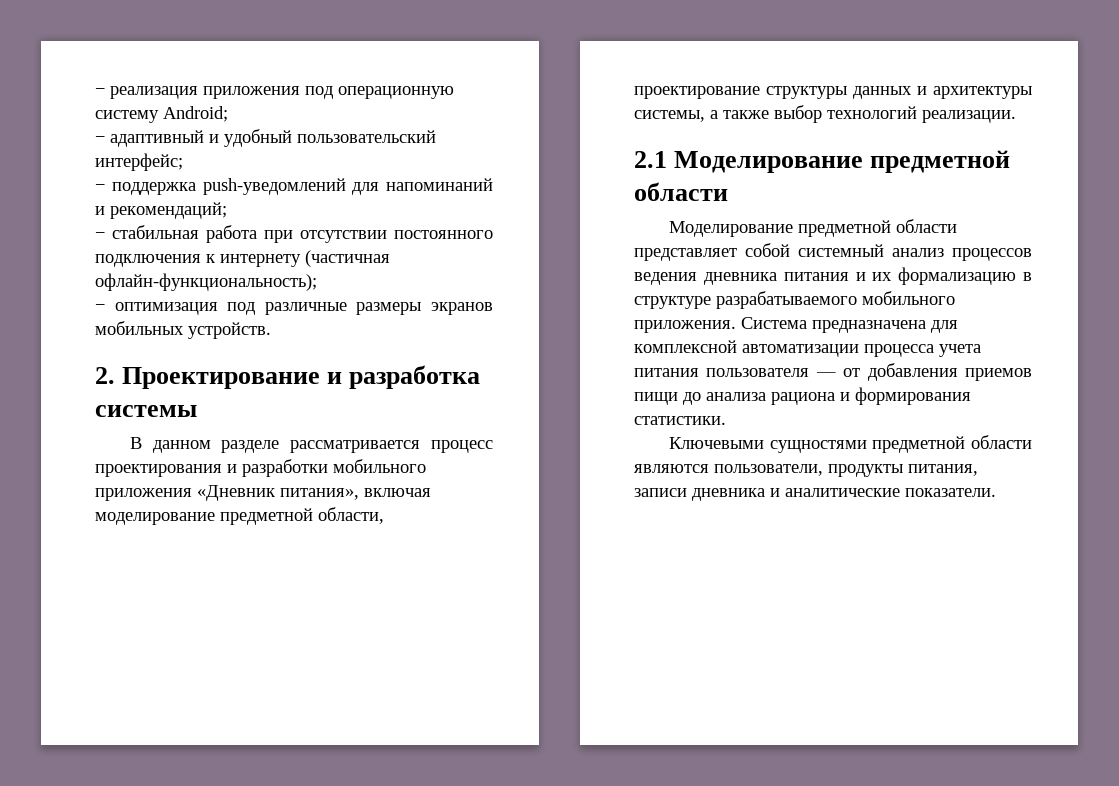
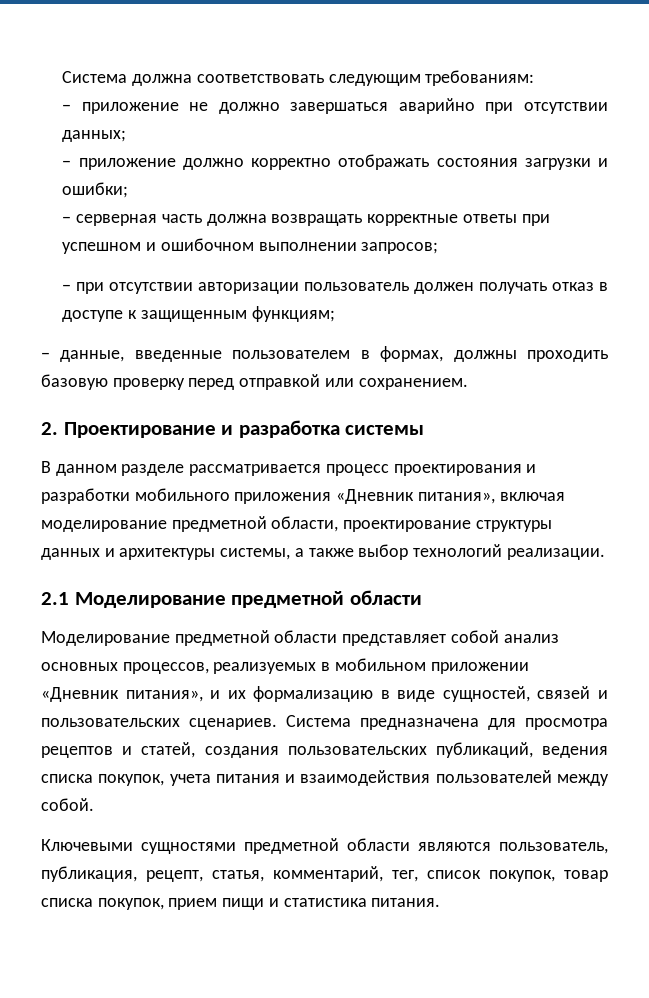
- − реализация приложения под операционную систему Android;
- − адаптивный и удобный пользовательский интерфейс;
- − поддержка push-уведомлений для напоминаний и рекомендаций;
- − стабильная работа при отсутствии постоянного подключения к интернету (частичная офлайн-функциональность);
- − оптимизация под различные размеры экранов мобильных устройств.
+ Система должна соответствовать следующим требованиям:
+ − приложение не должно завершаться аварийно при отсутствии данных;
+ − приложение должно корректно отображать состояния загрузки и ошибки;
+ − серверная часть должна возвращать корректные ответы при успешном и ошибочном выполнении запросов;
+ − при отсутствии авторизации пользователь должен получать отказ в доступе к защищенным функциям;
+ − данные, введенные пользователем в формах, должны проходить базовую проверку перед отправкой или сохранением.
- Моделирование предметной области представляет собой системный анализ процессов ведения дневника питания и их формализацию в структуре разрабатываемого мобильного приложения. Система предназначена для комплексной автоматизации процесса учета питания пользователя — от добавления приемов пищи до анализа рациона и формирования статистики.
+ Моделирование предметной области представляет собой анализ основных процессов, реализуемых в мобильном приложении «Дневник питания», и их формализацию в виде сущностей, связей и пользовательских сценариев. Система предназначена для просмотра рецептов и статей, создания пользовательских публикаций, ведения списка покупок, учета питания и взаимодействия пользователей между собой.
- Ключевыми сущностями предметной области являются пользователи, продукты питания, записи дневника и аналитические показатели.
+ Ключевыми сущностями предметной области являются пользователь, публикация, рецепт, статья, комментарий, тег, список покупок, товар списка покупок, прием пищи и статистика питания.

